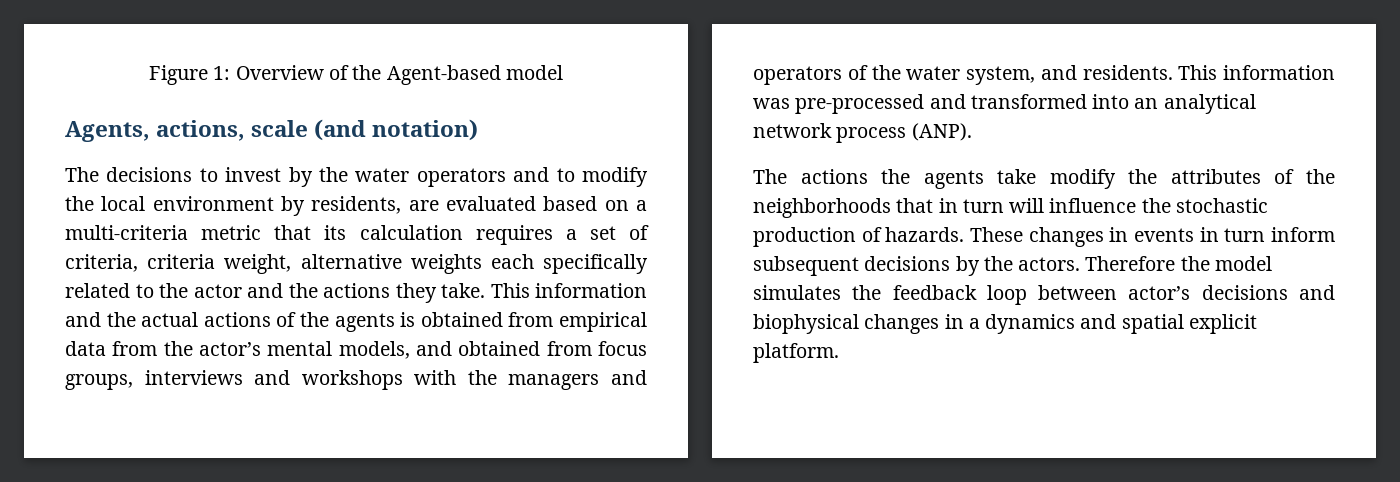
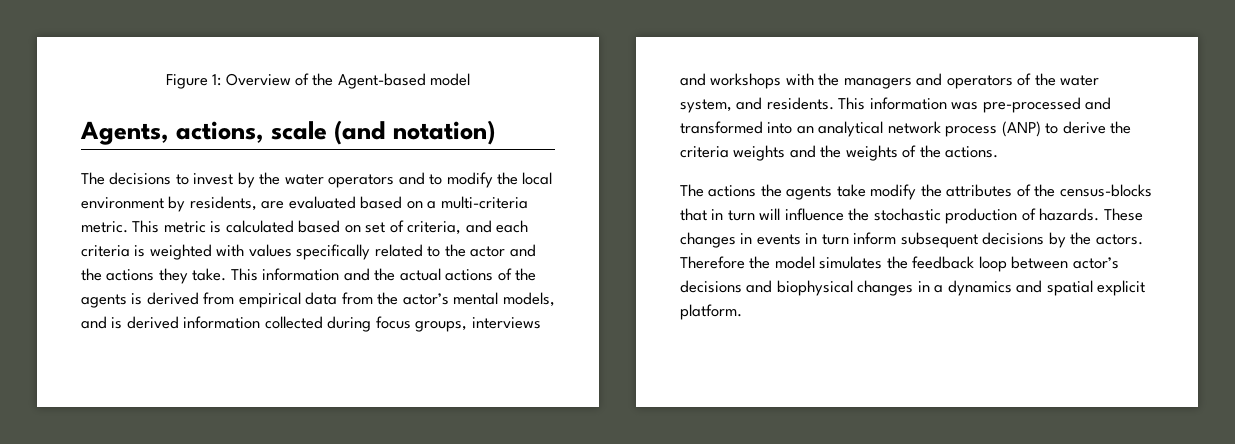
- The decisions to invest by the water operators and to modify the local environment by residents, are evaluated based on a multi-criteria metric that its calculation requires a set of criteria, criteria weight, alternative weights each specifically related to the actor and the actions they take.
+ The decisions to invest by the water operators and to modify the local environment by residents, are evaluated based on a multi-criteria metric. This metric is calculated based on set of criteria, and each criteria is weighted with values specifically related to the actor and the actions they take.
- This information and the actual actions of the agents is obtained from empirical data from the actor’s mental models, and obtained from focus groups, interviews and workshops with the managers and operators of the water system, and residents.
+ This information and the actual actions of the agents is derived from empirical data from the actor’s mental models, and is derived information collected during focus groups, interviews and workshops with the managers and operators of the water system, and residents.
- This information was pre-processed and transformed into an analytical network process (ANP).
+ This information was pre-processed and transformed into an analytical network process (ANP) to derive the criteria weights and the weights of the actions.
- The actions the agents take modify the attributes of the neighborhoods that in turn will influence the stochastic production of hazards.
+ The actions the agents take modify the attributes of the census-blocks that in turn will influence the stochastic production of hazards.

